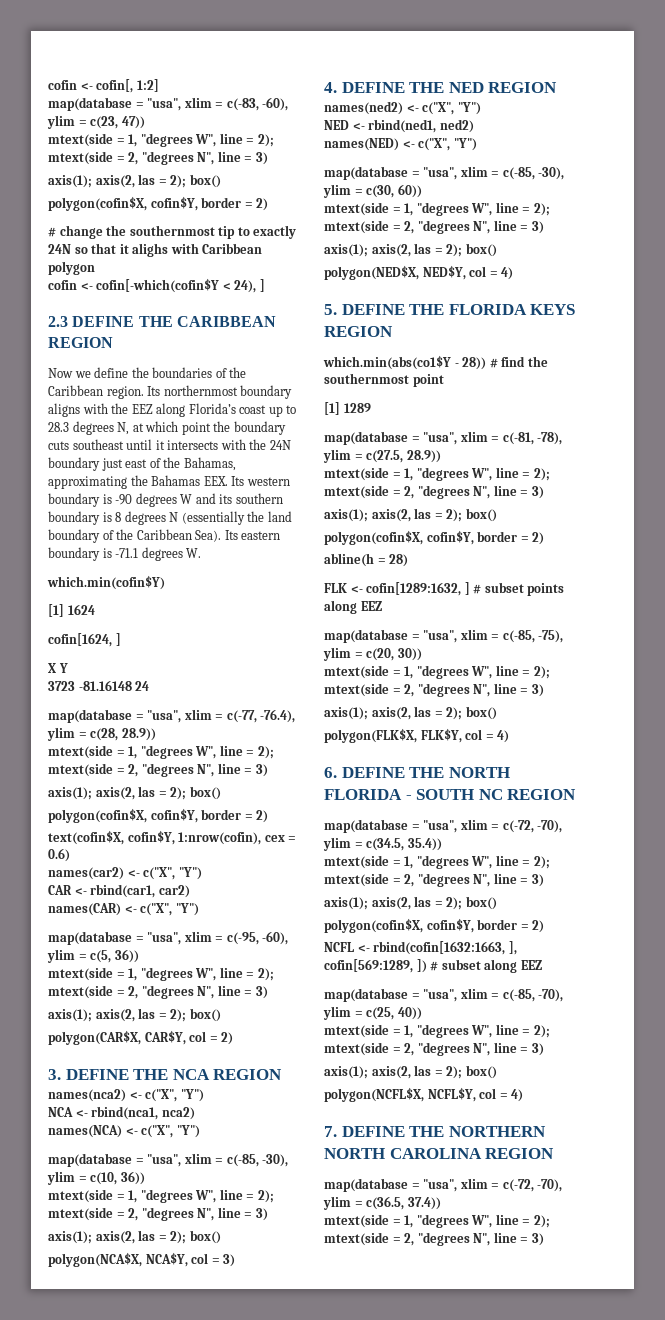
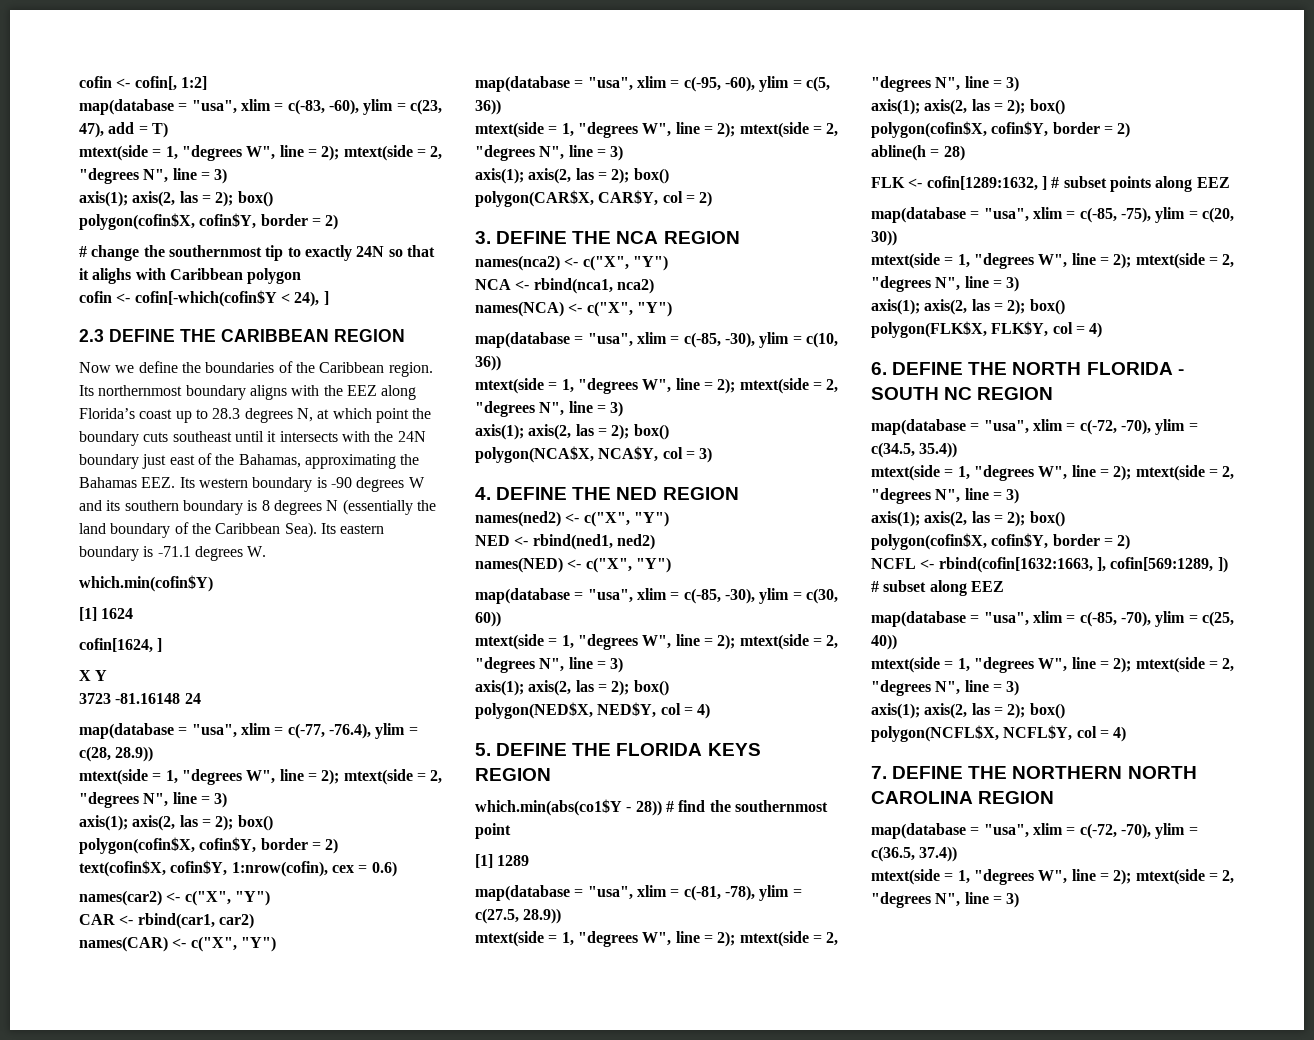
- map(database = "usa", xlim = c(-83, -60), ylim = c(23, 47))
+ map(database = "usa", xlim = c(-83, -60), ylim = c(23, 47), add = T)
- Its northernmost boundary aligns with the EEZ along Florida’s coast up to 28.3 degrees N, at which point the boundary cuts southeast until it intersects with the 24N boundary just east of the Bahamas, approximating the Bahamas EEX. Its western boundary is -90 degrees W and its southern boundary is 8 degrees N (essentially the land boundary of the Caribbean Sea).
+ Its northernmost boundary aligns with the EEZ along Florida’s coast up to 28.3 degrees N, at which point the boundary cuts southeast until it intersects with the 24N boundary just east of the Bahamas, approximating the Bahamas EEZ. Its western boundary is -90 degrees W and its southern boundary is 8 degrees N (essentially the land boundary of the Caribbean Sea).

